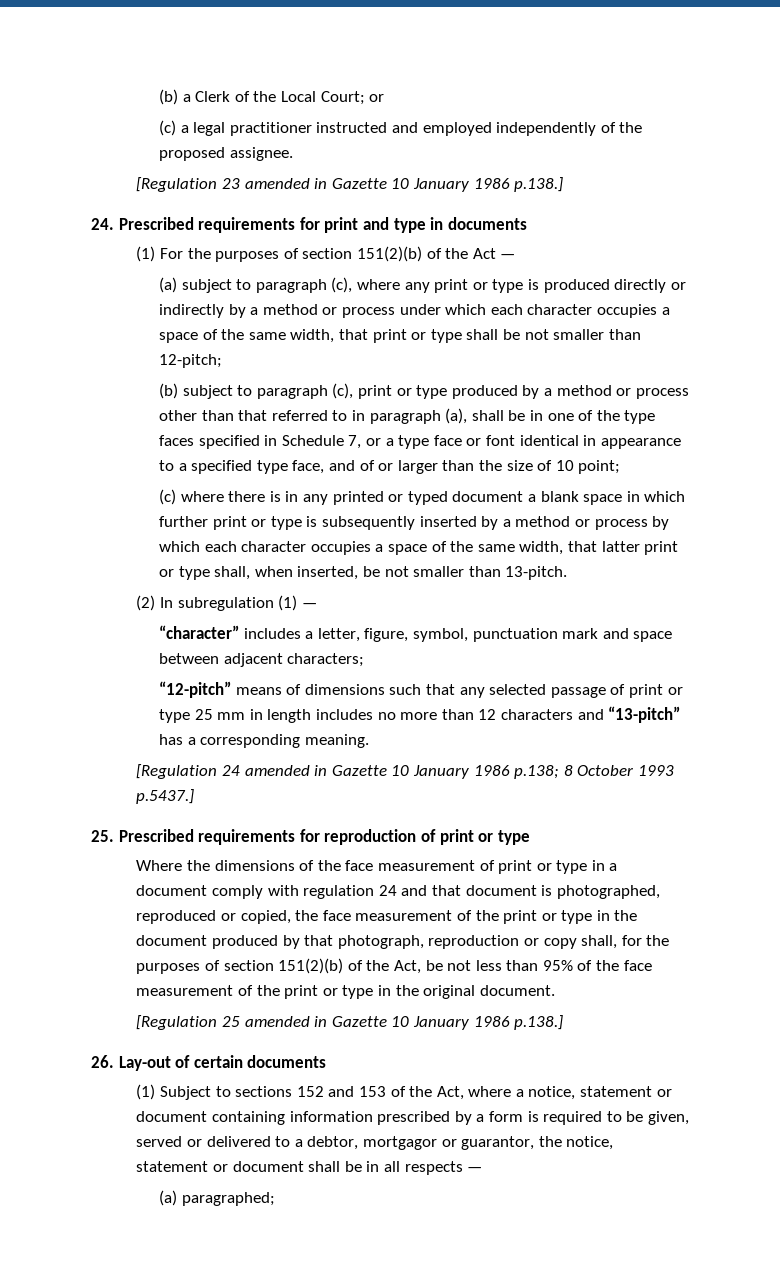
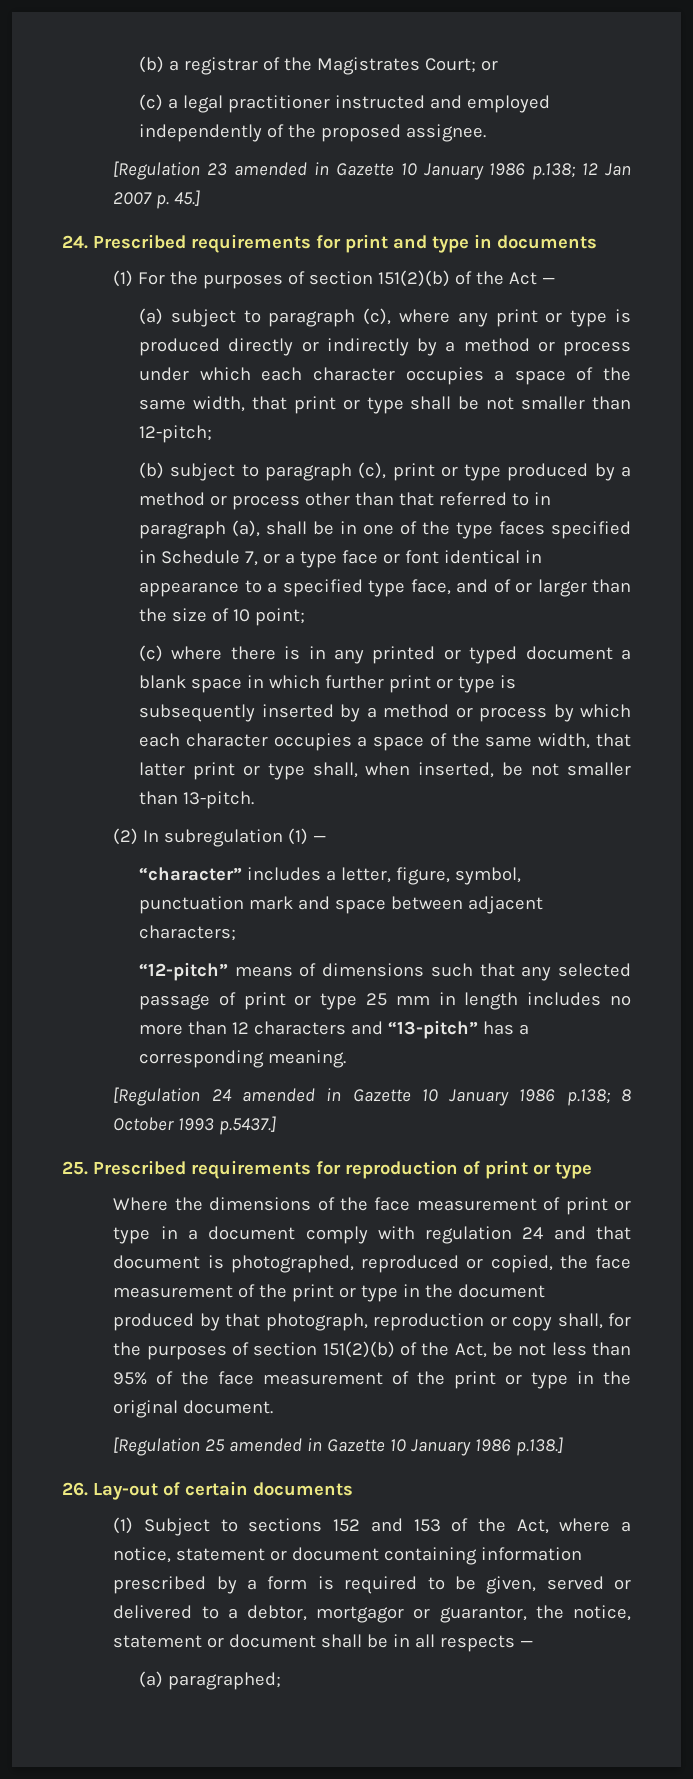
- (b) a Clerk of the Local Court; or
+ (b) a registrar of the Magistrates Court; or
- [Regulation 23 amended in Gazette 10 January 1986 p.138.]
+ [Regulation 23 amended in Gazette 10 January 1986 p.138; 12 Jan 2007 p. 45.]

